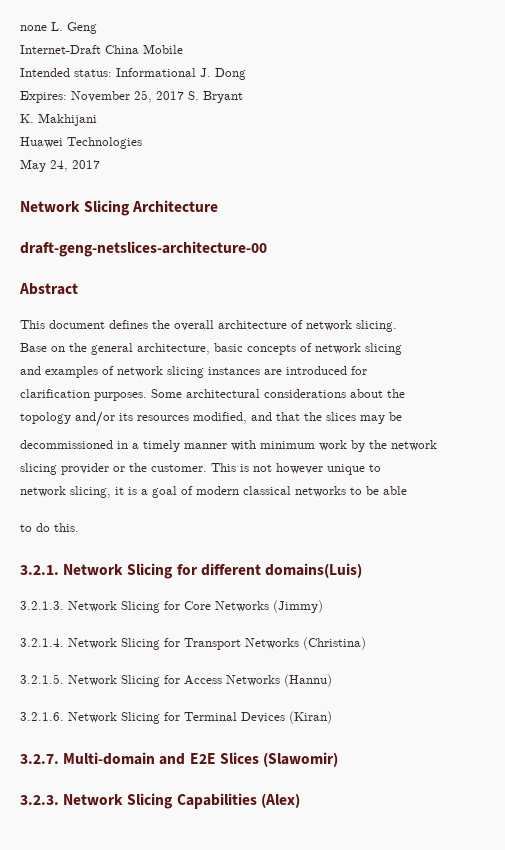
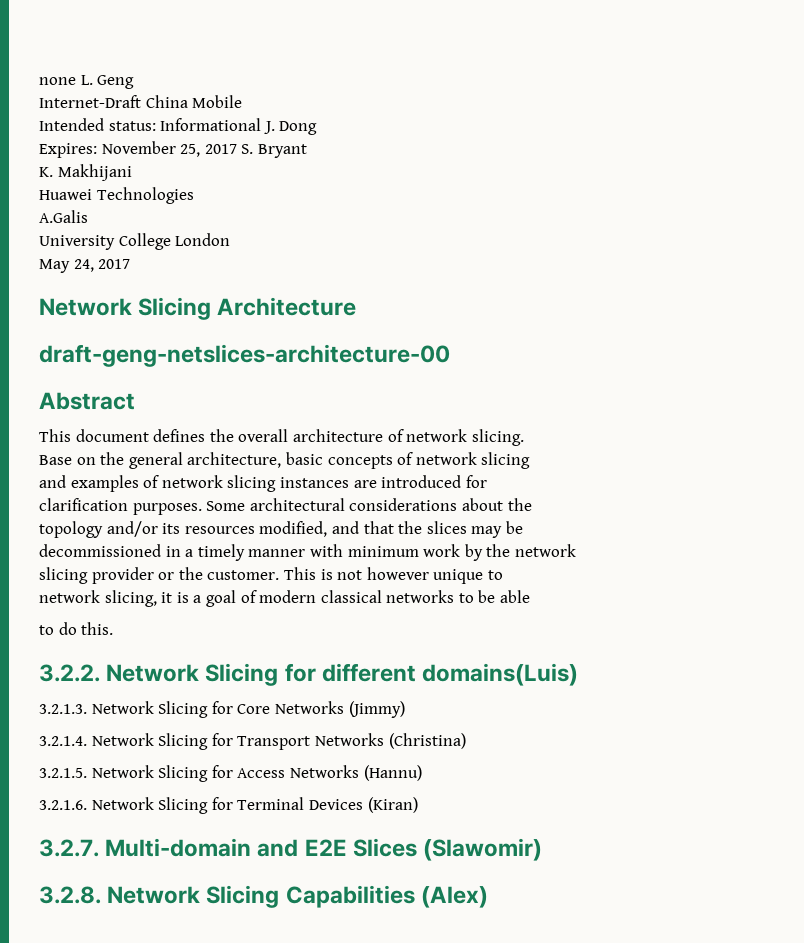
+ A.Galis
+ University College London
- 3.2.1. Network Slicing for different domains(Luis)
+ 3.2.2. Network Slicing for different domains(Luis)
- 3.2.3. Network Slicing Capabilities (Alex)
+ 3.2.8. Network Slicing Capabilities (Alex)

